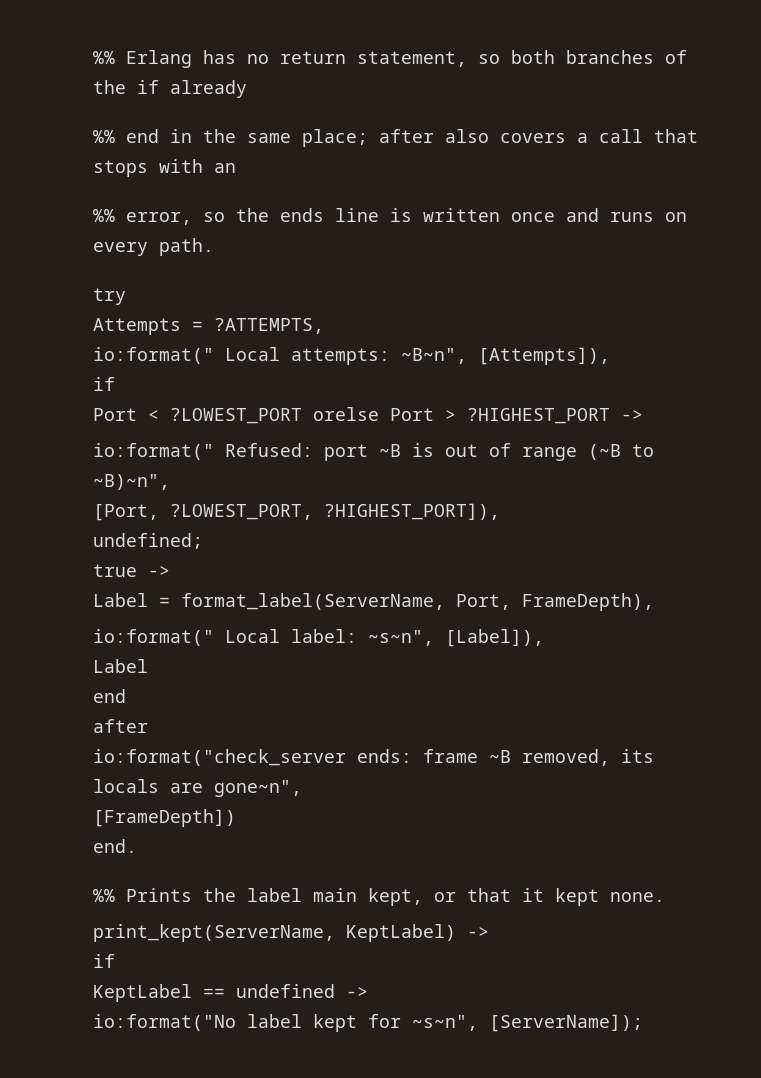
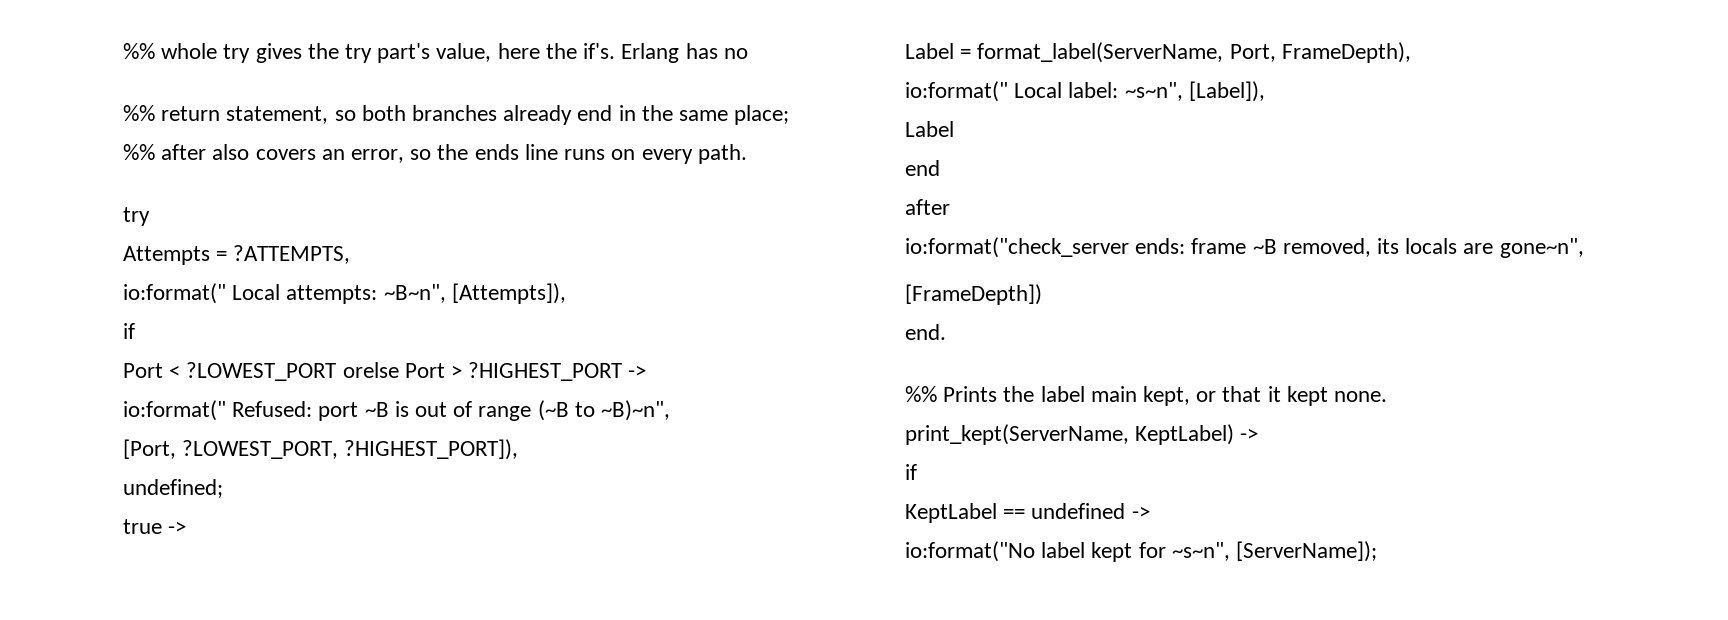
- %% Erlang has no return statement, so both branches of the if already
- %% end in the same place; after also covers a call that stops with an
- %% error, so the ends line is written once and runs on every path.
+ %% whole try gives the try part's value, here the if's. Erlang has no
+ %% return statement, so both branches already end in the same place;
+ %% after also covers an error, so the ends line runs on every path.

